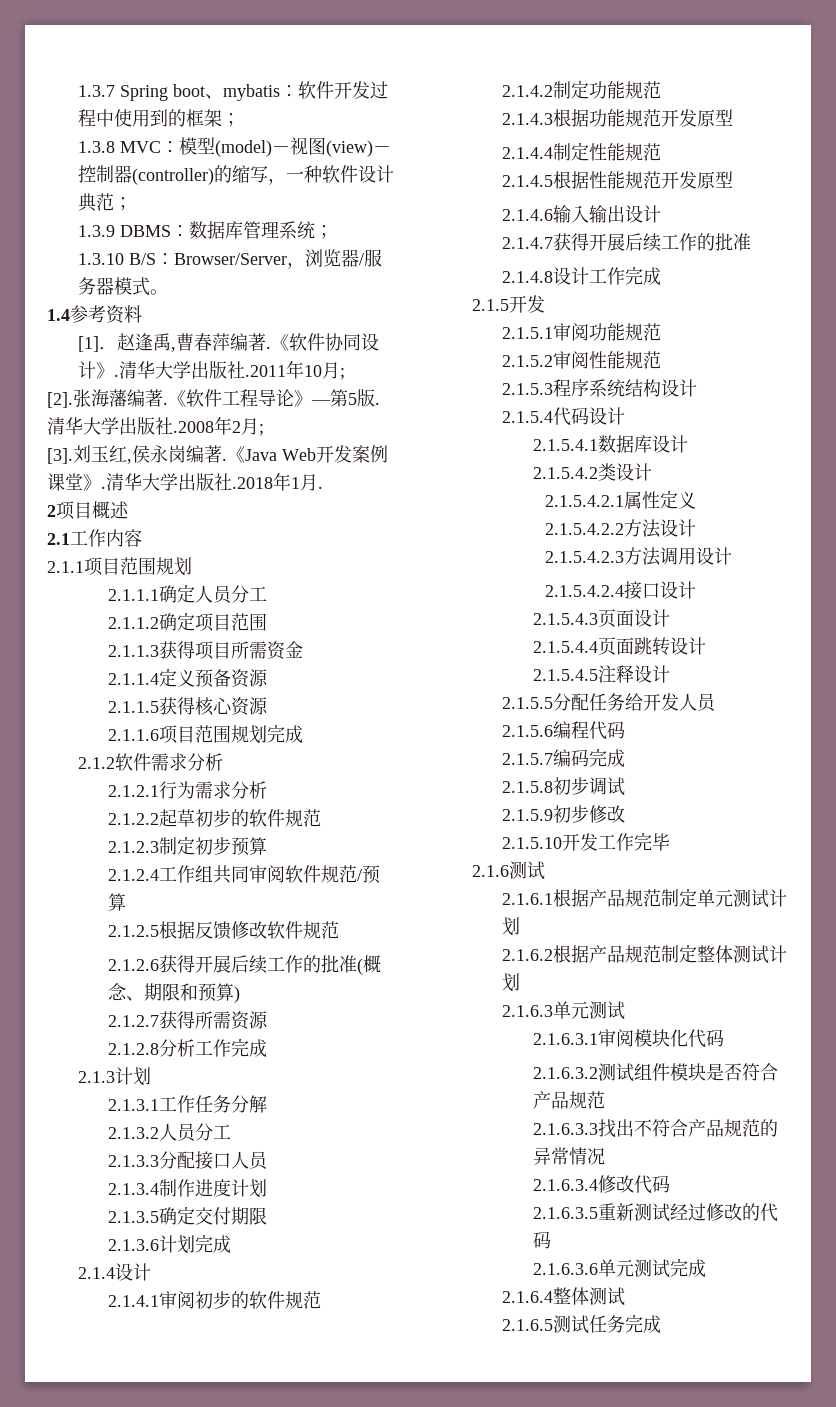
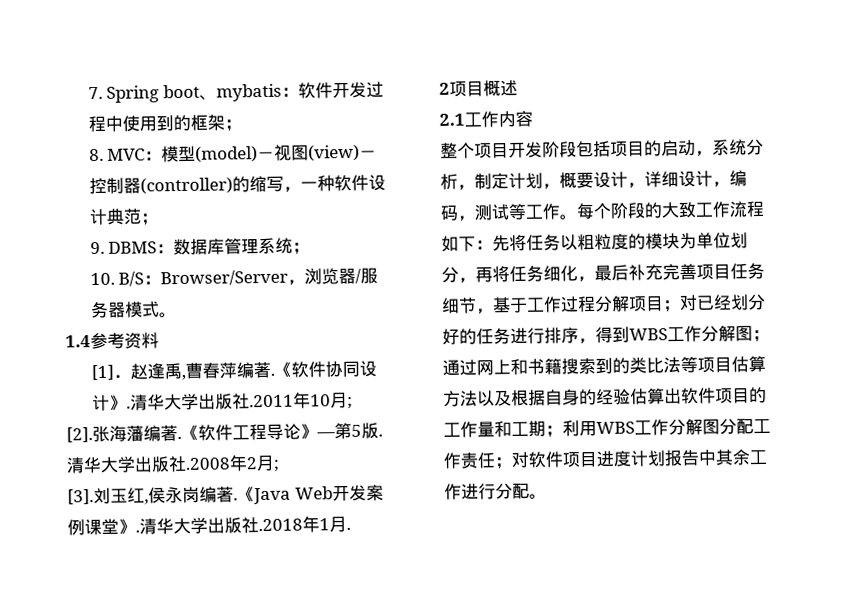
- 1.3.7 Spring boot、mybatis：软件开发过程中使用到的框架；
+ 7. Spring boot、mybatis：软件开发过程中使用到的框架；
- 1.3.8 MVC：模型(model)－视图(view)－控制器(controller)的缩写，一种软件设计典范；
+ 8. MVC：模型(model)－视图(view)－控制器(controller)的缩写，一种软件设计典范；
- 1.3.9 DBMS：数据库管理系统；
+ 9. DBMS：数据库管理系统；
- 1.3.10 B/S：Browser/Server，浏览器/服务器模式。
+ 10. B/S：Browser/Server，浏览器/服务器模式。
- 2.1.1项目范围规划
- 2.1.1.1确定人员分工
- 2.1.1.2确定项目范围
- 2.1.1.3获得项目所需资金
- 2.1.1.4定义预备资源
- 2.1.1.5获得核心资源
- 2.1.1.6项目范围规划完成
- 2.1.2软件需求分析
- 2.1.2.1行为需求分析
- 2.1.2.2起草初步的软件规范
- 2.1.2.3制定初步预算
- 2.1.2.4工作组共同审阅软件规范/预算
- 2.1.2.5根据反馈修改软件规范
- 2.1.2.6获得开展后续工作的批准(概念、期限和预算)
- 2.1.2.7获得所需资源
- 2.1.2.8分析工作完成
- 2.1.3计划
- 2.1.3.1工作任务分解
- 2.1.3.2人员分工
- 2.1.3.3分配接口人员
- 2.1.3.4制作进度计划
- 2.1.3.5确定交付期限
- 2.1.3.6计划完成
- 2.1.4设计
- 2.1.4.1审阅初步的软件规范
- 2.1.4.2制定功能规范
- 2.1.4.3根据功能规范开发原型
- 2.1.4.4制定性能规范
- 2.1.4.5根据性能规范开发原型
- 2.1.4.6输入输出设计
- 2.1.4.7获得开展后续工作的批准
- 2.1.4.8设计工作完成
- 2.1.5开发
- 2.1.5.1审阅功能规范
- 2.1.5.2审阅性能规范
- 2.1.5.3程序系统结构设计
- 2.1.5.4代码设计
- 2.1.5.4.1数据库设计
- 2.1.5.4.2类设计
- 2.1.5.4.2.1属性定义
- 2.1.5.4.2.2方法设计
- 2.1.5.4.2.3方法调用设计
- 2.1.5.4.2.4接口设计
- 2.1.5.4.3页面设计
- 2.1.5.4.4页面跳转设计
- 2.1.5.4.5注释设计
- 2.1.5.5分配任务给开发人员
- 2.1.5.6编程代码
- 2.1.5.7编码完成
- 2.1.5.8初步调试
- 2.1.5.9初步修改
- 2.1.5.10开发工作完毕
- 2.1.6测试
- 2.1.6.1根据产品规范制定单元测试计划
- 2.1.6.2根据产品规范制定整体测试计划
- 2.1.6.3单元测试
- 2.1.6.3.1审阅模块化代码
- 2.1.6.3.2测试组件模块是否符合产品规范
- 2.1.6.3.3找出不符合产品规范的异常情况
- 2.1.6.3.4修改代码
- 2.1.6.3.5重新测试经过修改的代码
- 2.1.6.3.6单元测试完成
- 2.1.6.4整体测试
- 2.1.6.5测试任务完成
+ 整个项目开发阶段包括项目的启动，系统分析，制定计划，概要设计，详细设计，编码，测试等工作。每个阶段的大致工作流程如下：先将任务以粗粒度的模块为单位划分，再将任务细化，最后补充完善项目任务细节，基于工作过程分解项目；对已经划分好的任务进行排序，得到WBS工作分解图；通过网上和书籍搜索到的类比法等项目估算方法以及根据自身的经验估算出软件项目的工作量和工期；利用WBS工作分解图分配工作责任；对软件项目进度计划报告中其余工作进行分配。

